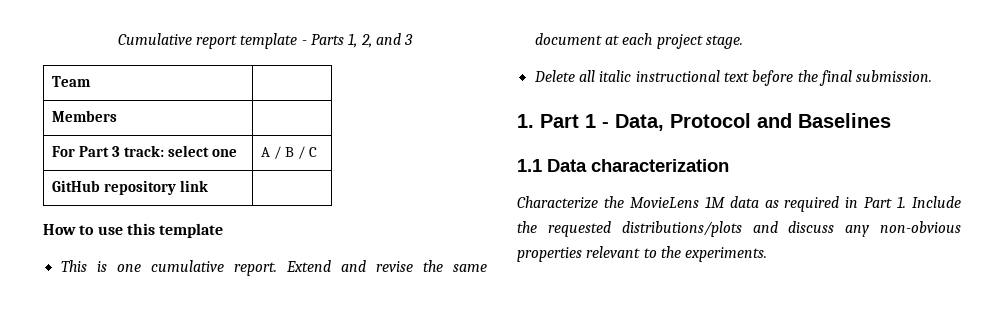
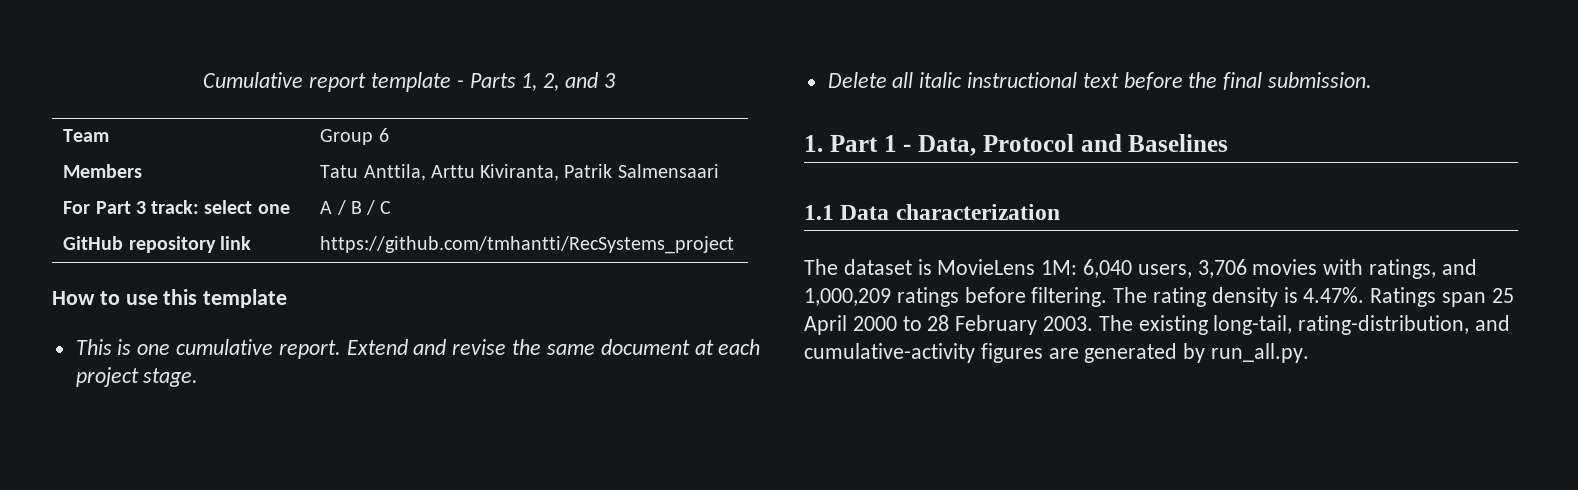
- Team |
+ Team | Group 6
- Members |
+ Members | Tatu Anttila, Arttu Kiviranta, Patrik Salmensaari
- GitHub repository link |
+ GitHub repository link | https://github.com/tmhantti/RecSystems_project
- Characterize the MovieLens 1M data as required in Part 1. Include the requested distributions/plots and discuss any non-obvious properties relevant to the experiments.
+ The dataset is MovieLens 1M: 6,040 users, 3,706 movies with ratings, and 1,000,209 ratings before filtering. The rating density is 4.47%. Ratings span 25 April 2000 to 28 February 2003. The existing long-tail, rating-distribution, and cumulative-activity figures are generated by run_all.py.

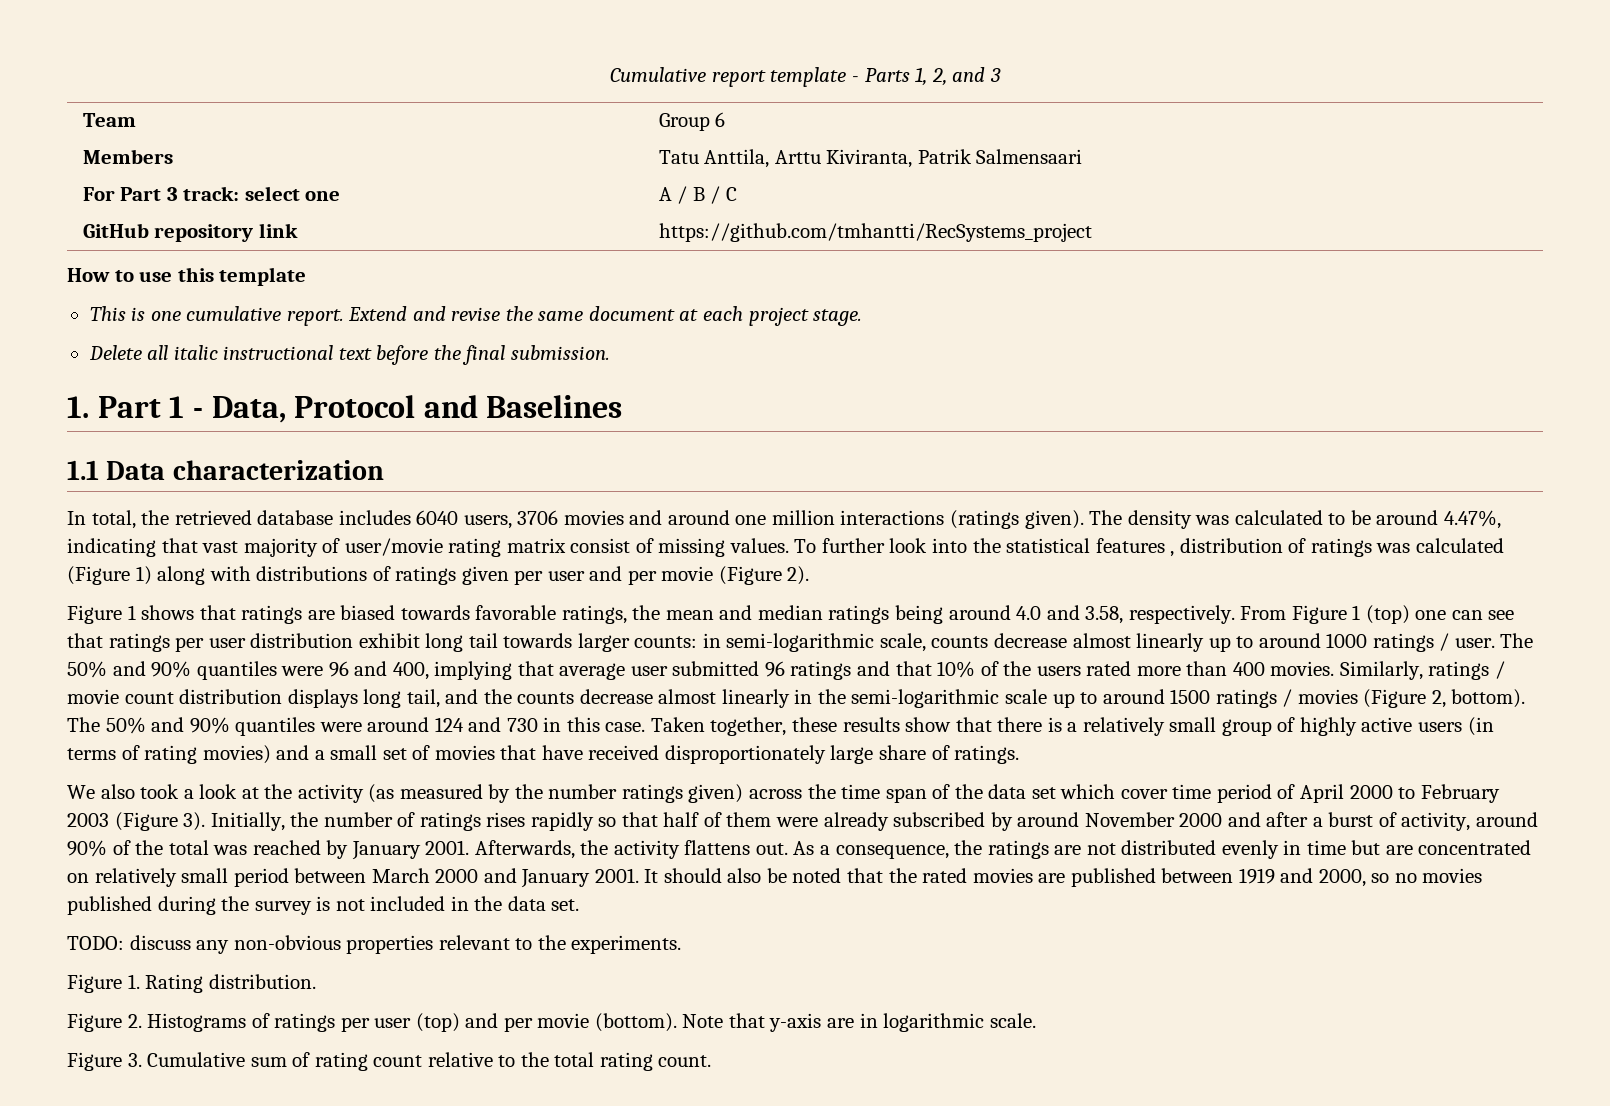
- The dataset is MovieLens 1M: 6,040 users, 3,706 movies with ratings, and 1,000,209 ratings before filtering. The rating density is 4.47%. Ratings span 25 April 2000 to 28 February 2003. The existing long-tail, rating-distribution, and cumulative-activity figures are generated by run_all.py.
+ In total, the retrieved database includes 6040 users, 3706 movies and around one million interactions (ratings given). The density was calculated to be around 4.47%, indicating that vast majority of user/movie rating matrix consist of missing values. To further look into the statistical features , distribution of ratings was calculated (Figure 1) along with distributions of ratings given per user and per movie (Figure 2).
+ Figure 1 shows that ratings are biased towards favorable ratings, the mean and median ratings being around 4.0 and 3.58, respectively. From Figure 1 (top) one can see that ratings per user distribution exhibit long tail towards larger counts: in semi-logarithmic scale, counts decrease almost linearly up to around 1000 ratings / user. The 50% and 90% quantiles were 96 and 400, implying that average user submitted 96 ratings and that 10% of the users rated more than 400 movies. Similarly, ratings / movie count distribution displays long tail, and the counts decrease almost linearly in the semi-logarithmic scale up to around 1500 ratings / movies (Figure 2, bottom). The 50% and 90% quantiles were around 124 and 730 in this case. Taken together, these results show that there is a relatively small group of highly active users (in terms of rating movies) and a small set of movies that have received disproportionately large share of ratings.
+ We also took a look at the activity (as measured by the number ratings given) across the time span of the data set which cover time period of April 2000 to February 2003 (Figure 3). Initially, the number of ratings rises rapidly so that half of them were already subscribed by around November 2000 and after a burst of activity, around 90% of the total was reached by January 2001. Afterwards, the activity flattens out. As a consequence, the ratings are not distributed evenly in time but are concentrated on relatively small period between March 2000 and January 2001. It should also be noted that the rated movies are published between 1919 and 2000, so no movies published during the survey is not included in the data set.
+ TODO: discuss any non-obvious properties relevant to the experiments.
+ Figure 1. Rating distribution.
+ Figure 2. Histograms of ratings per user (top) and per movie (bottom). Note that y-axis are in logarithmic scale.
+ Figure 3. Cumulative sum of rating count relative to the total rating count.

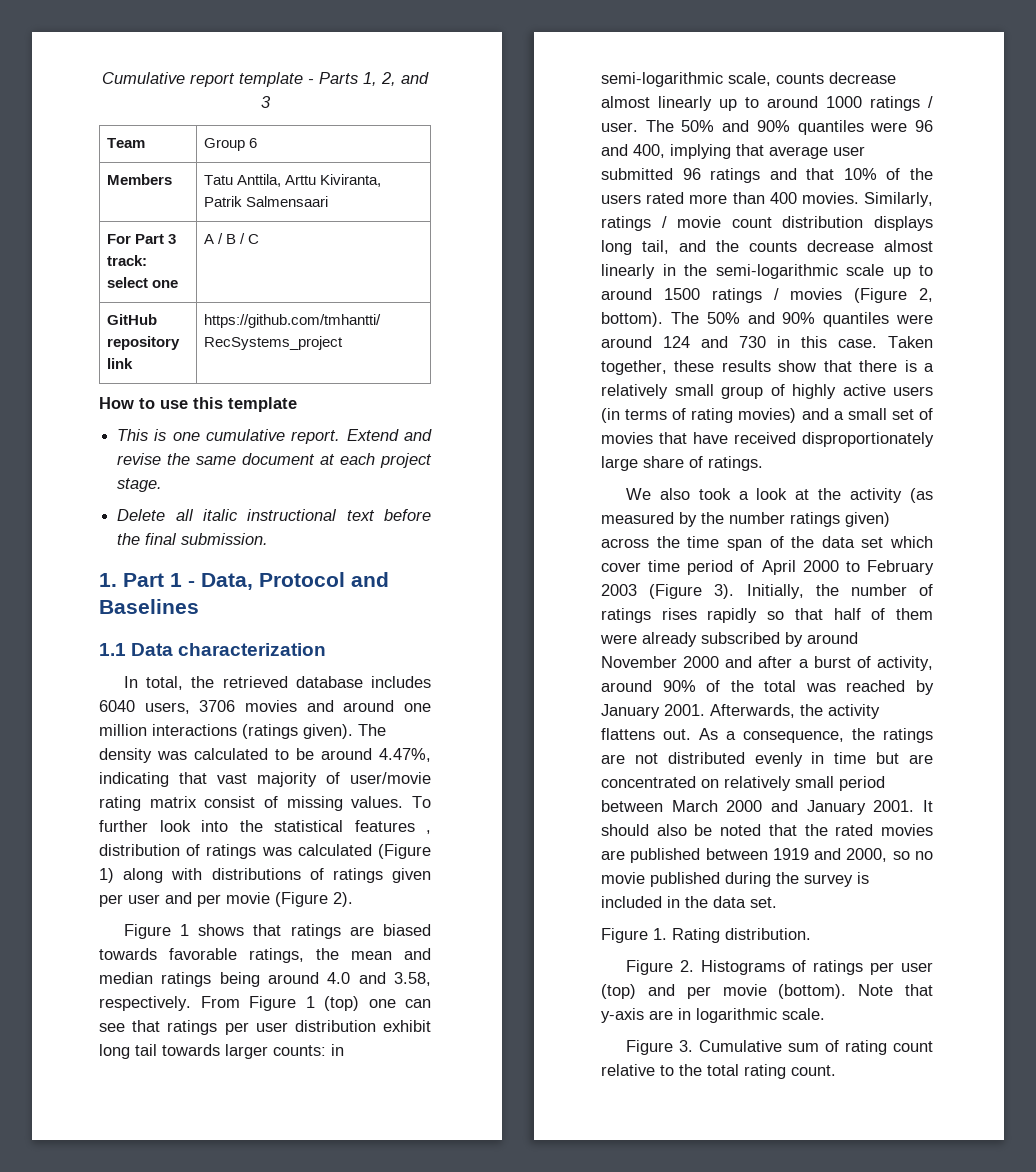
- It should also be noted that the rated movies are published between 1919 and 2000, so no movies published during the survey is not included in the data set.
+ It should also be noted that the rated movies are published between 1919 and 2000, so no movie published during the survey is included in the data set.
- TODO: discuss any non-obvious properties relevant to the experiments.

